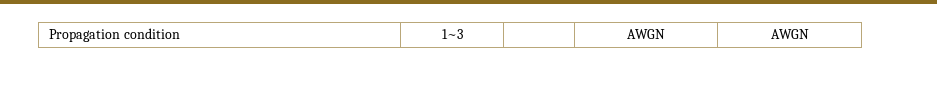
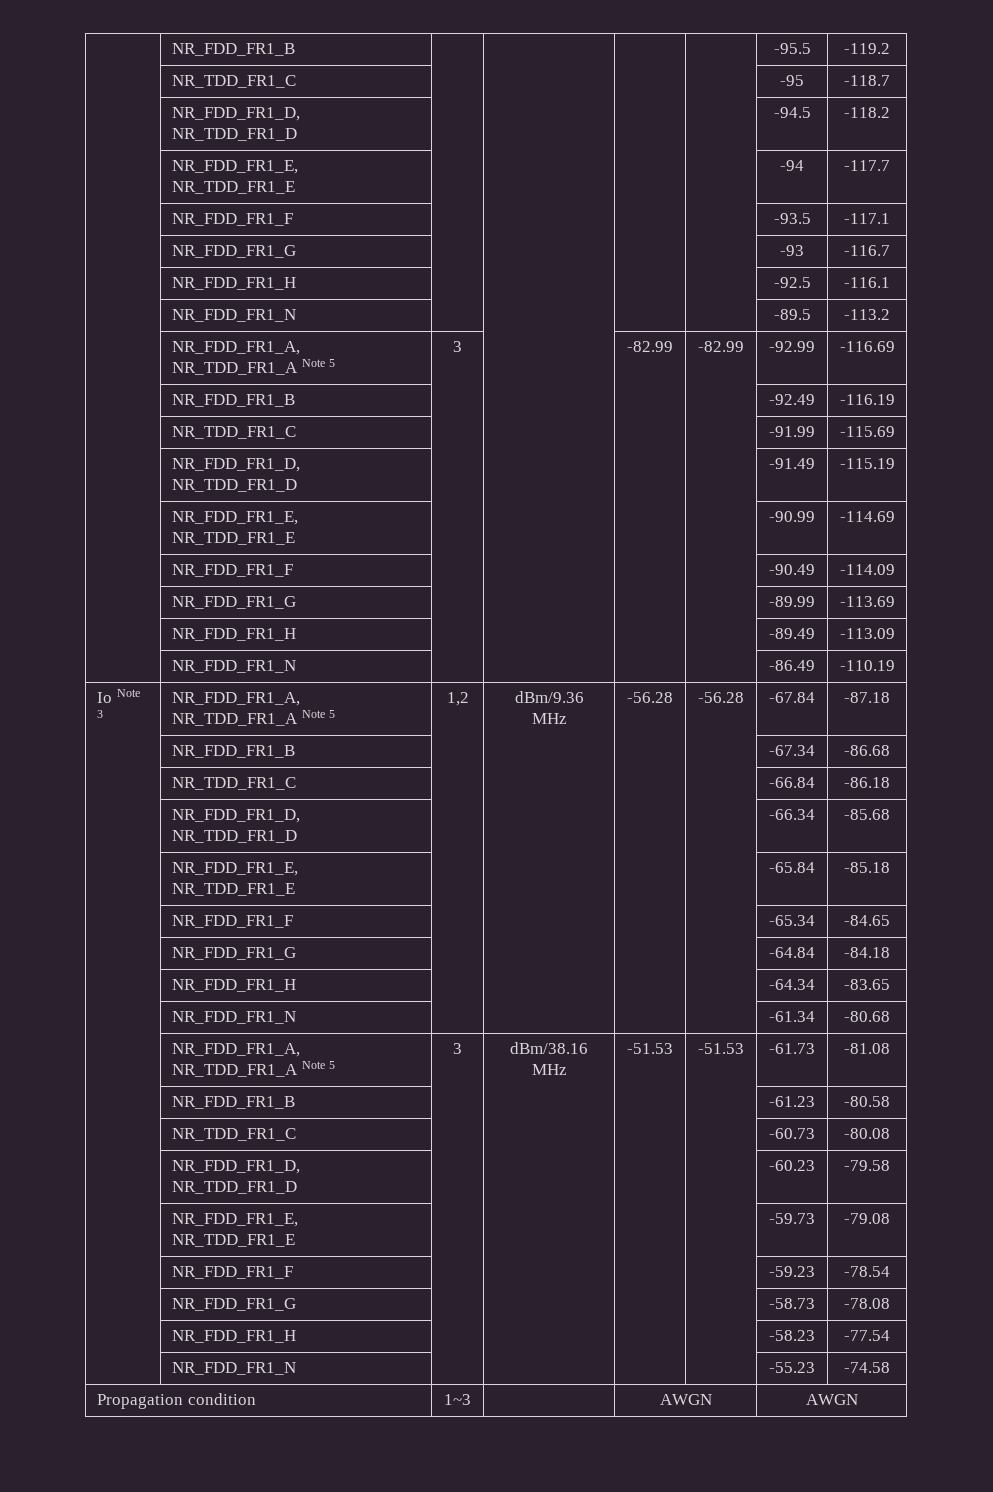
+ | NR_FDD_FR1_B | | | | | -95.5 | -119.2
+ | NR_TDD_FR1_C | | | | | -95 | -118.7
+ | NR_FDD_FR1_D, NR_TDD_FR1_D | | | | | -94.5 | -118.2
+ | NR_FDD_FR1_E, NR_TDD_FR1_E | | | | | -94 | -117.7
+ | NR_FDD_FR1_F | | | | | -93.5 | -117.1
+ | NR_FDD_FR1_G | | | | | -93 | -116.7
+ | NR_FDD_FR1_H | | | | | -92.5 | -116.1
+ | NR_FDD_FR1_N | | | | | -89.5 | -113.2
+ | NR_FDD_FR1_A, NR_TDD_FR1_A Note 5 | 3 | | -82.99 | -82.99 | -92.99 | -116.69
+ | NR_FDD_FR1_B | | | | | -92.49 | -116.19
+ | NR_TDD_FR1_C | | | | | -91.99 | -115.69
+ | NR_FDD_FR1_D, NR_TDD_FR1_D | | | | | -91.49 | -115.19
+ | NR_FDD_FR1_E, NR_TDD_FR1_E | | | | | -90.99 | -114.69
+ | NR_FDD_FR1_F | | | | | -90.49 | -114.09
+ | NR_FDD_FR1_G | | | | | -89.99 | -113.69
+ | NR_FDD_FR1_H | | | | | -89.49 | -113.09
+ | NR_FDD_FR1_N | | | | | -86.49 | -110.19
+ Io Note 3 | NR_FDD_FR1_A, NR_TDD_FR1_A Note 5 | 1,2 | dBm/9.36 MHz | -56.28 | -56.28 | -67.84 | -87.18
+ | NR_FDD_FR1_B | | | | | -67.34 | -86.68
+ | NR_TDD_FR1_C | | | | | -66.84 | -86.18
+ | NR_FDD_FR1_D, NR_TDD_FR1_D | | | | | -66.34 | -85.68
+ | NR_FDD_FR1_E, NR_TDD_FR1_E | | | | | -65.84 | -85.18
+ | NR_FDD_FR1_F | | | | | -65.34 | -84.65
+ | NR_FDD_FR1_G | | | | | -64.84 | -84.18
+ | NR_FDD_FR1_H | | | | | -64.34 | -83.65
+ | NR_FDD_FR1_N | | | | | -61.34 | -80.68
+ | NR_FDD_FR1_A, NR_TDD_FR1_A Note 5 | 3 | dBm/38.16 MHz | -51.53 | -51.53 | -61.73 | -81.08
+ | NR_FDD_FR1_B | | | | | -61.23 | -80.58
+ | NR_TDD_FR1_C | | | | | -60.73 | -80.08
+ | NR_FDD_FR1_D, NR_TDD_FR1_D | | | | | -60.23 | -79.58
+ | NR_FDD_FR1_E, NR_TDD_FR1_E | | | | | -59.73 | -79.08
+ | NR_FDD_FR1_F | | | | | -59.23 | -78.54
+ | NR_FDD_FR1_G | | | | | -58.73 | -78.08
+ | NR_FDD_FR1_H | | | | | -58.23 | -77.54
+ | NR_FDD_FR1_N | | | | | -55.23 | -74.58

